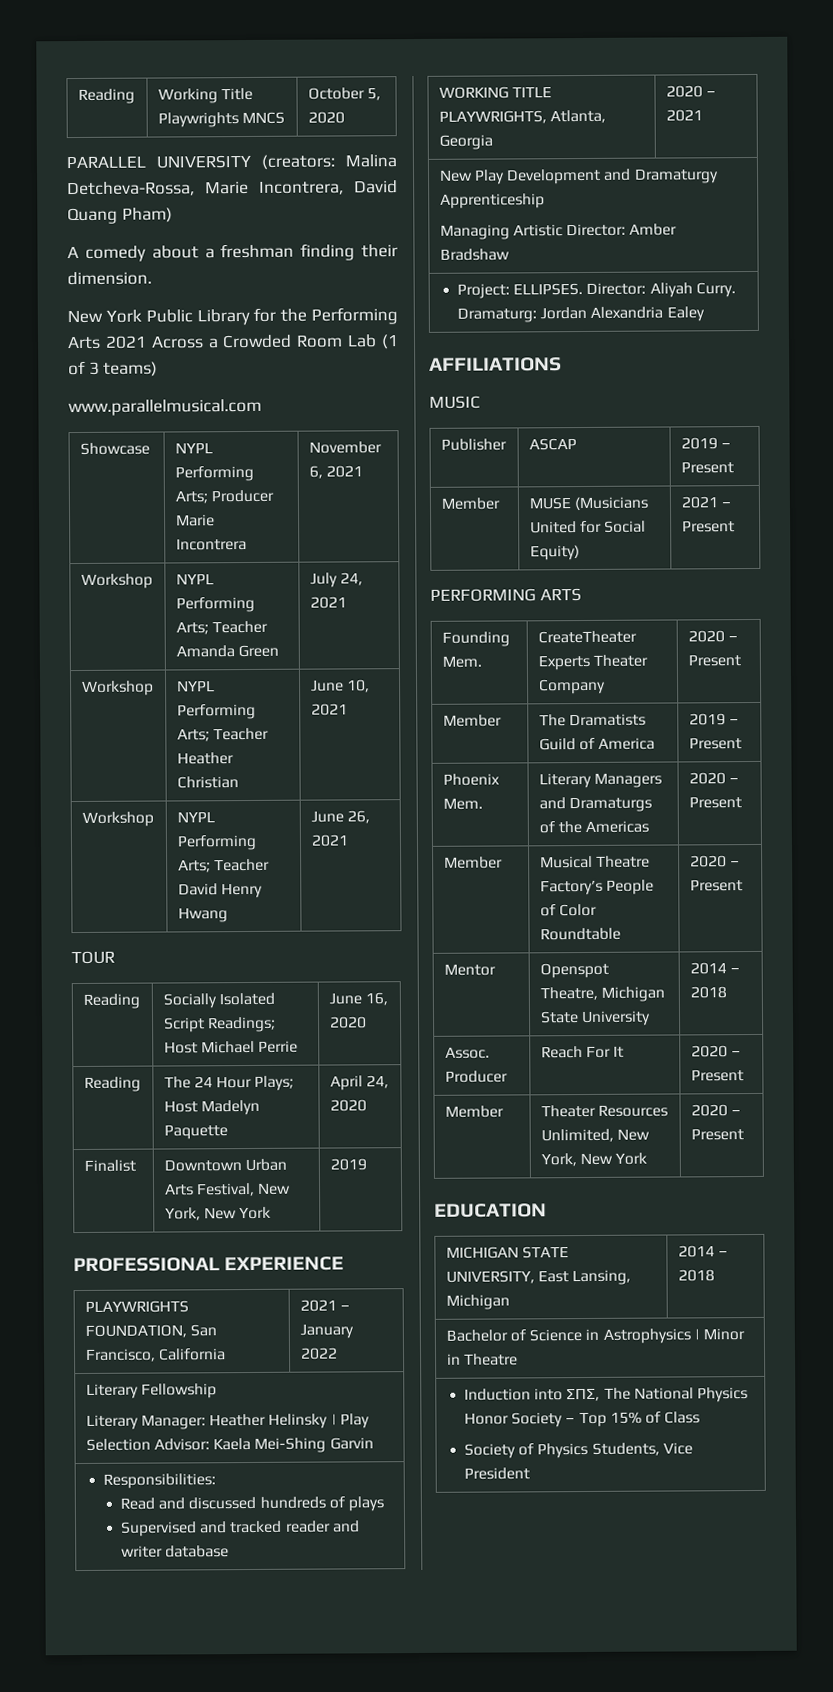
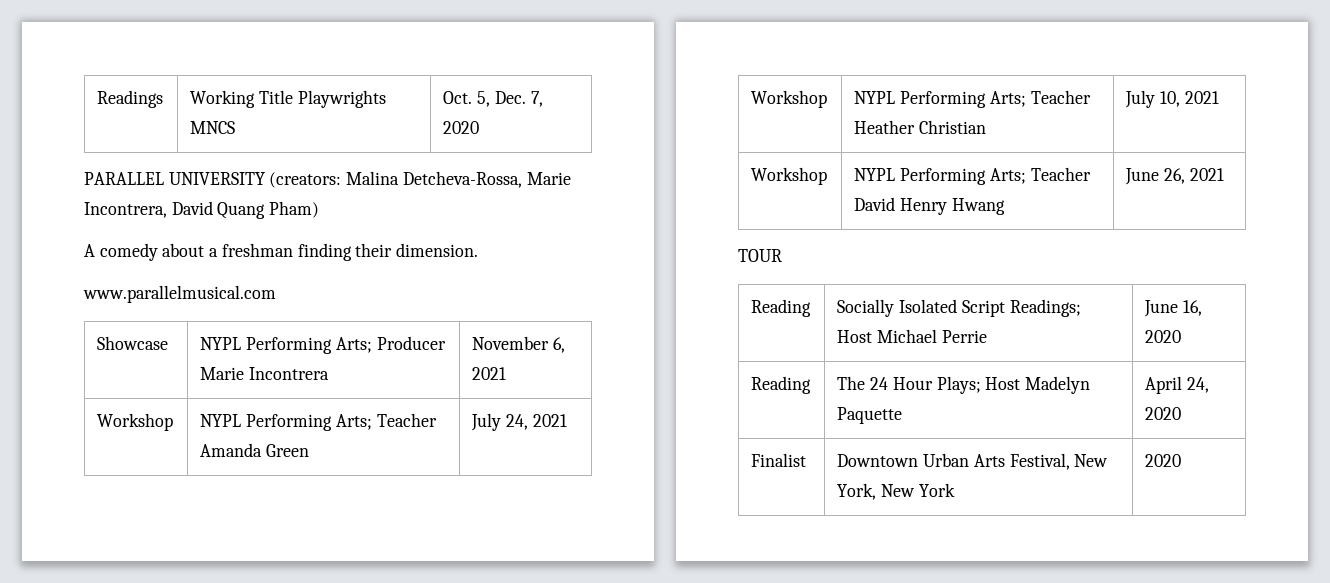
- Reading | Working Title Playwrights MNCS | October 5, 2020
+ Readings | Working Title Playwrights MNCS | Oct. 5, Dec. 7, 2020
- New York Public Library for the Performing Arts 2021 Across a Crowded Room Lab (1 of 3 teams)
- Workshop | NYPL Performing Arts; Teacher Heather Christian | June 10, 2021
+ Workshop | NYPL Performing Arts; Teacher Heather Christian | July 10, 2021
- Finalist | Downtown Urban Arts Festival, New York, New York | 2019
- PROFESSIONAL EXPERIENCE
- PLAYWRIGHTS FOUNDATION, San Francisco, California | 2021 – January 2022
- Literary Fellowship
- Literary Manager: Heather Helinsky | Play Selection Advisor: Kaela Mei-Shing Garvin
- Responsibilities:
- Read and discussed hundreds of plays
- Supervised and tracked reader and writer database
- WORKING TITLE PLAYWRIGHTS, Atlanta, Georgia | 2020 – 2021
- New Play Development and Dramaturgy Apprenticeship
- Managing Artistic Director: Amber Bradshaw
- Project: ELLIPSES. Director: Aliyah Curry. Dramaturg: Jordan Alexandria Ealey
- AFFILIATIONS
- MUSIC
- Publisher | ASCAP | 2019 – Present
- Member | MUSE (Musicians United for Social Equity) | 2021 – Present
- PERFORMING ARTS
- Founding Mem. | CreateTheater Experts Theater Company | 2020 – Present
- Member | The Dramatists Guild of America | 2019 – Present
- Phoenix Mem. | Literary Managers and Dramaturgs of the Americas | 2020 – Present
- Member | Musical Theatre Factory’s People of Color Roundtable | 2020 – Present
- Mentor | Openspot Theatre, Michigan State University | 2014 – 2018
- Assoc. Producer | Reach For It | 2020 – Present
- Member | Theater Resources Unlimited, New York, New York | 2020 – Present
- EDUCATION
- MICHIGAN STATE UNIVERSITY, East Lansing, Michigan | 2014 – 2018
- Bachelor of Science in Astrophysics | Minor in Theatre
- Induction into ΣΠΣ, The National Physics Honor Society – Top 15% of Class
- Society of Physics Students, Vice President
+ Finalist | Downtown Urban Arts Festival, New York, New York | 2020

